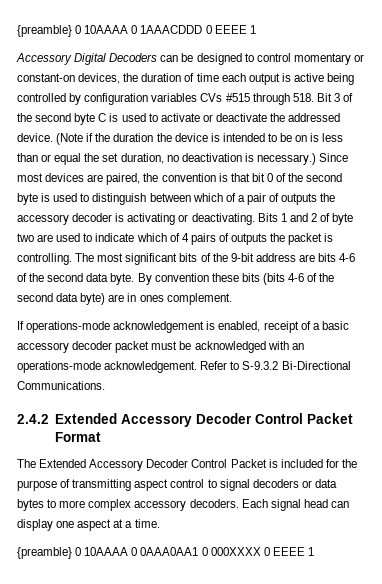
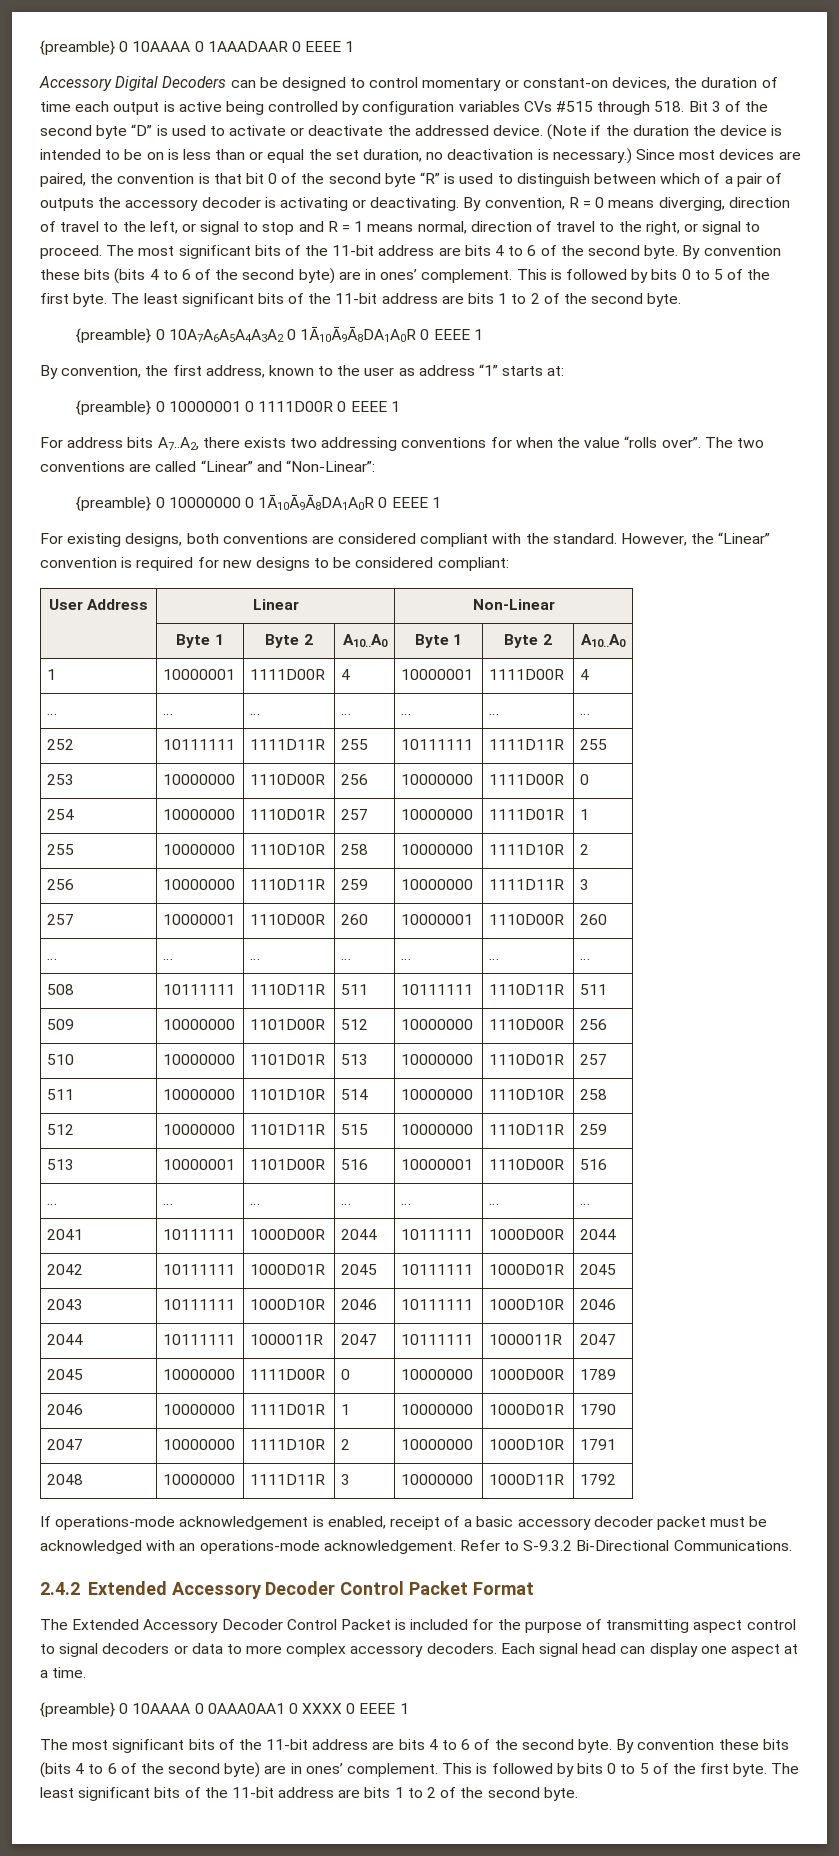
- {preamble} 0 10AAAA 0 1AAACDDD 0 EEEE 1
+ {preamble} 0 10AAAA 0 1AAADAAR 0 EEEE 1
- Accessory Digital Decoders can be designed to control momentary or constant-on devices, the duration of time each output is active being controlled by configuration variables CVs #515 through 518. Bit 3 of the second byte C is used to activate or deactivate the addressed device.
+ Accessory Digital Decoders can be designed to control momentary or constant-on devices, the duration of time each output is active being controlled by configuration variables CVs #515 through 518. Bit 3 of the second byte “D” is used to activate or deactivate the addressed device.
- Since most devices are paired, the convention is that bit 0 of the second byte is used to distinguish between which of a pair of outputs the accessory decoder is activating or deactivating.
+ Since most devices are paired, the convention is that bit 0 of the second byte “R” is used to distinguish between which of a pair of outputs the accessory decoder is activating or deactivating.
- Bits 1 and 2 of byte two are used to indicate which of 4 pairs of outputs the packet is controlling. The most significant bits of the 9-bit address are bits 4-6 of the second data byte. By convention these bits (bits 4-6 of the second data byte) are in ones complement.
+ By convention, R = 0 means diverging, direction of travel to the left, or signal to stop and R = 1 means normal, direction of travel to the right, or signal to proceed. The most significant bits of the 11-bit address are bits 4 to 6 of the second byte. By convention these bits (bits 4 to 6 of the second byte) are in ones’ complement. This is followed by bits 0 to 5 of the first byte. The least significant bits of the 11-bit address are bits 1 to 2 of the second byte.
+ {preamble} 0 10A7A6A5A4A3A2 0 1Ā10Ā9Ā8DA1A0R 0 EEEE 1
+ By convention, the first address, known to the user as address “1” starts at:
+ {preamble} 0 10000001 0 1111D00R 0 EEEE 1
+ For address bits A7..A2, there exists two addressing conventions for when the value “rolls over”. The two conventions are called “Linear” and “Non-Linear”:
+ {preamble} 0 10000000 0 1Ā10Ā9Ā8DA1A0R 0 EEEE 1
+ For existing designs, both conventions are considered compliant with the standard. However, the “Linear” convention is required for new designs to be considered compliant:
+ User Address | Linear | Non-Linear
+ | Byte 1 | Byte 2 | A10..A0 | Byte 1 | Byte 2 | A10..A0
+ 1 | 10000001 | 1111D00R | 4 | 10000001 | 1111D00R | 4
+ … | … | … | … | … | … | …
+ 252 | 10111111 | 1111D11R | 255 | 10111111 | 1111D11R | 255
+ 253 | 10000000 | 1110D00R | 256 | 10000000 | 1111D00R | 0
+ 254 | 10000000 | 1110D01R | 257 | 10000000 | 1111D01R | 1
+ 255 | 10000000 | 1110D10R | 258 | 10000000 | 1111D10R | 2
+ 256 | 10000000 | 1110D11R | 259 | 10000000 | 1111D11R | 3
+ 257 | 10000001 | 1110D00R | 260 | 10000001 | 1110D00R | 260
+ … | … | … | … | … | … | …
+ 508 | 10111111 | 1110D11R | 511 | 10111111 | 1110D11R | 511
+ 509 | 10000000 | 1101D00R | 512 | 10000000 | 1110D00R | 256
+ 510 | 10000000 | 1101D01R | 513 | 10000000 | 1110D01R | 257
+ 511 | 10000000 | 1101D10R | 514 | 10000000 | 1110D10R | 258
+ 512 | 10000000 | 1101D11R | 515 | 10000000 | 1110D11R | 259
+ 513 | 10000001 | 1101D00R | 516 | 10000001 | 1110D00R | 516
+ … | … | … | … | … | … | …
+ 2041 | 10111111 | 1000D00R | 2044 | 10111111 | 1000D00R | 2044
+ 2042 | 10111111 | 1000D01R | 2045 | 10111111 | 1000D01R | 2045
+ 2043 | 10111111 | 1000D10R | 2046 | 10111111 | 1000D10R | 2046
+ 2044 | 10111111 | 1000011R | 2047 | 10111111 | 1000011R | 2047
+ 2045 | 10000000 | 1111D00R | 0 | 10000000 | 1000D00R | 1789
+ 2046 | 10000000 | 1111D01R | 1 | 10000000 | 1000D01R | 1790
+ 2047 | 10000000 | 1111D10R | 2 | 10000000 | 1000D10R | 1791
+ 2048 | 10000000 | 1111D11R | 3 | 10000000 | 1000D11R | 1792
- The Extended Accessory Decoder Control Packet is included for the purpose of transmitting aspect control to signal decoders or data bytes to more complex accessory decoders.
+ The Extended Accessory Decoder Control Packet is included for the purpose of transmitting aspect control to signal decoders or data to more complex accessory decoders.
- {preamble} 0 10AAAA 0 0AAA0AA1 0 000XXXX 0 EEEE 1
+ {preamble} 0 10AAAA 0 0AAA0AA1 0 XXXX 0 EEEE 1
+ The most significant bits of the 11-bit address are bits 4 to 6 of the second byte. By convention these bits (bits 4 to 6 of the second byte) are in ones’ complement. This is followed by bits 0 to 5 of the first byte. The least significant bits of the 11-bit address are bits 1 to 2 of the second byte.

